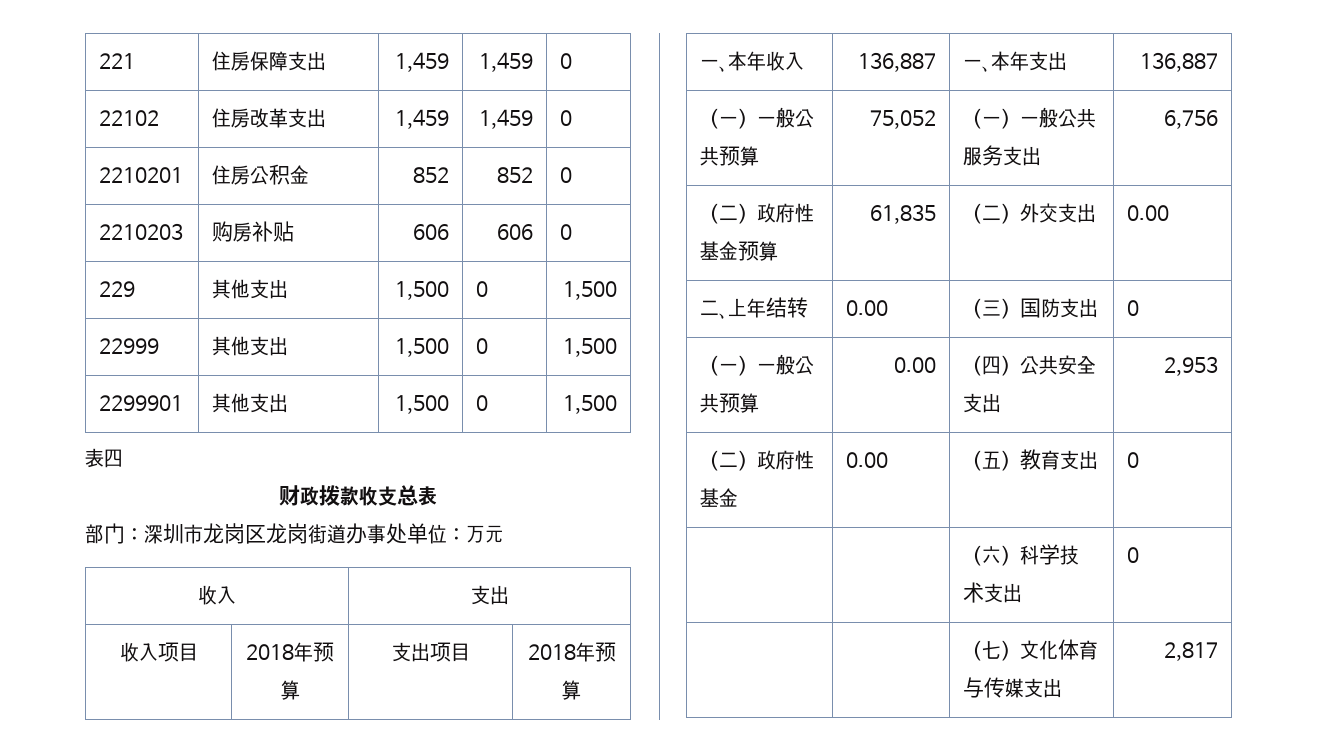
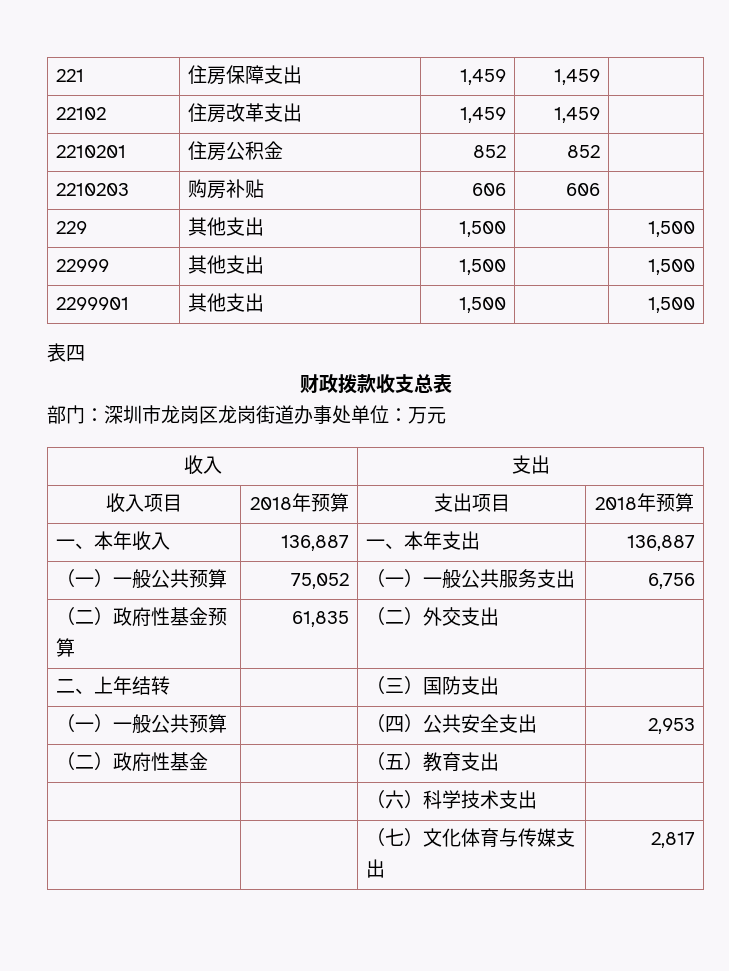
- 221 | 住房保障支出 | 1,459 | 1,459 | 0
+ 221 | 住房保障支出 | 1,459 | 1,459 |
- 22102 | 住房改革支出 | 1,459 | 1,459 | 0
+ 22102 | 住房改革支出 | 1,459 | 1,459 |
- 2210201 | 住房公积金 | 852 | 852 | 0
+ 2210201 | 住房公积金 | 852 | 852 |
- 2210203 | 购房补贴 | 606 | 606 | 0
+ 2210203 | 购房补贴 | 606 | 606 |
- 229 | 其他支出 | 1,500 | 0 | 1,500
+ 229 | 其他支出 | 1,500 | | 1,500
- 22999 | 其他支出 | 1,500 | 0 | 1,500
+ 22999 | 其他支出 | 1,500 | | 1,500
- 2299901 | 其他支出 | 1,500 | 0 | 1,500
+ 2299901 | 其他支出 | 1,500 | | 1,500
- （二）政府性基金预算 | 61,835 | （二）外交支出 | 0.00
+ （二）政府性基金预算 | 61,835 | （二）外交支出 |
- 二、上年结转 | 0.00 | （三）国防支出 | 0
- （一）一般公共预算 | 0.00 | （四）公共安全支出 | 2,953
+ 二、上年结转 | | （三）国防支出 |
+ （一）一般公共预算 | | （四）公共安全支出 | 2,953
- （二）政府性基金 | 0.00 | （五）教育支出 | 0
+ （二）政府性基金 | | （五）教育支出 |
- | | （六）科学技术支出 | 0
+ | | （六）科学技术支出 |

